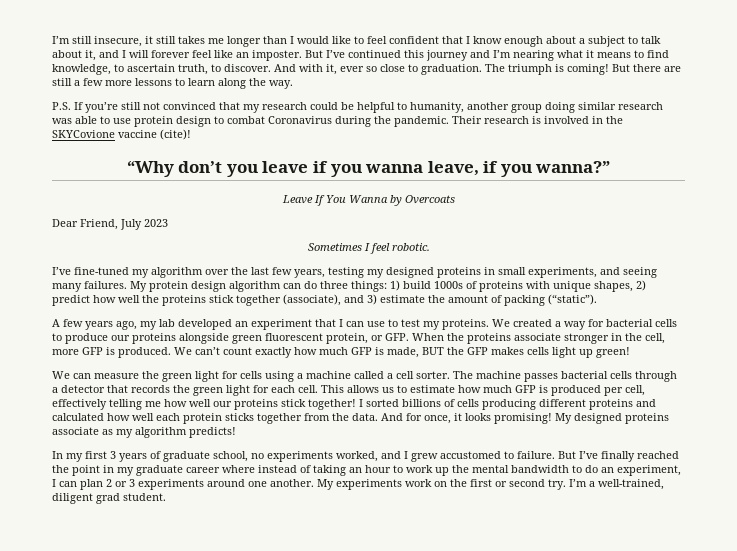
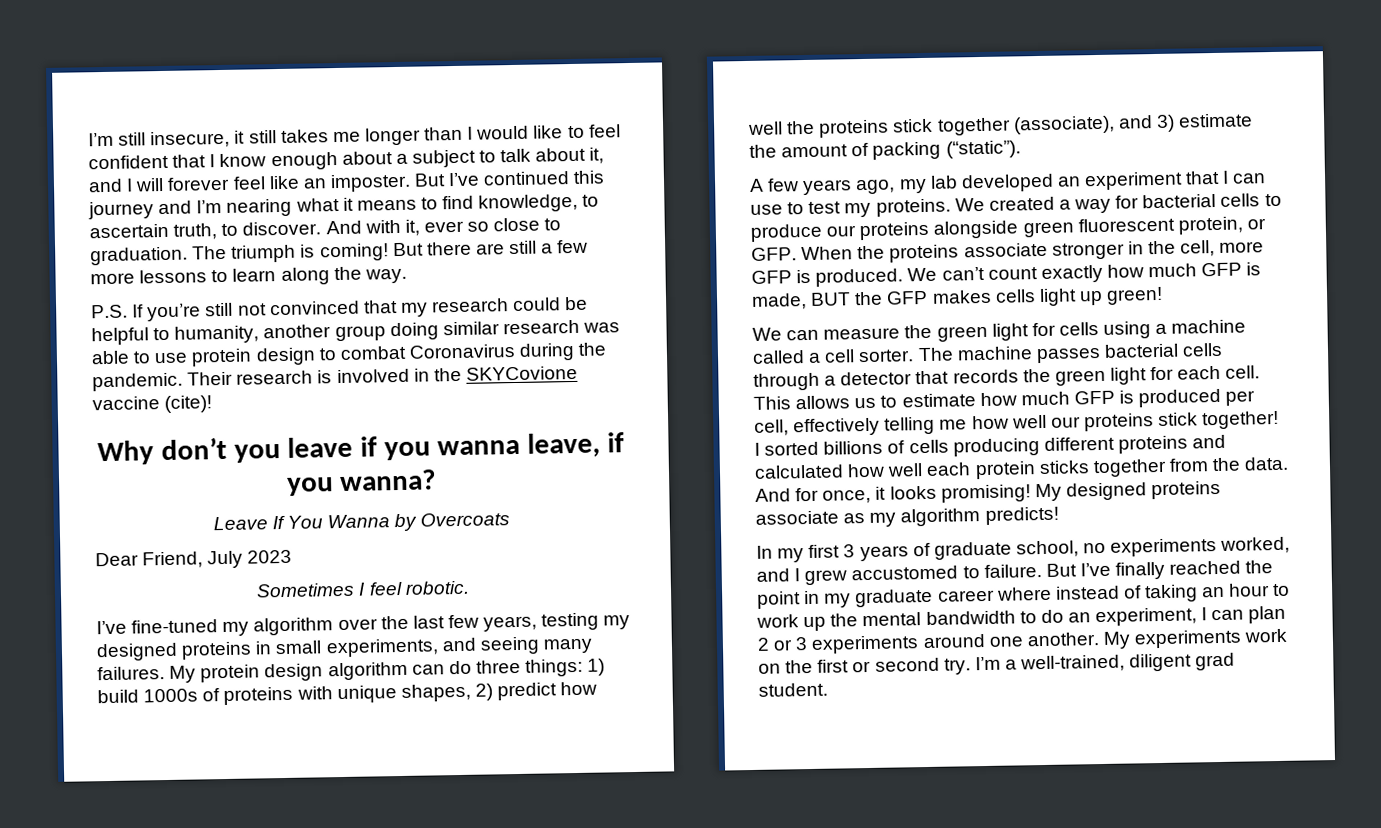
- “Why don’t you leave if you wanna leave, if you wanna?”
+ Why don’t you leave if you wanna leave, if you wanna?

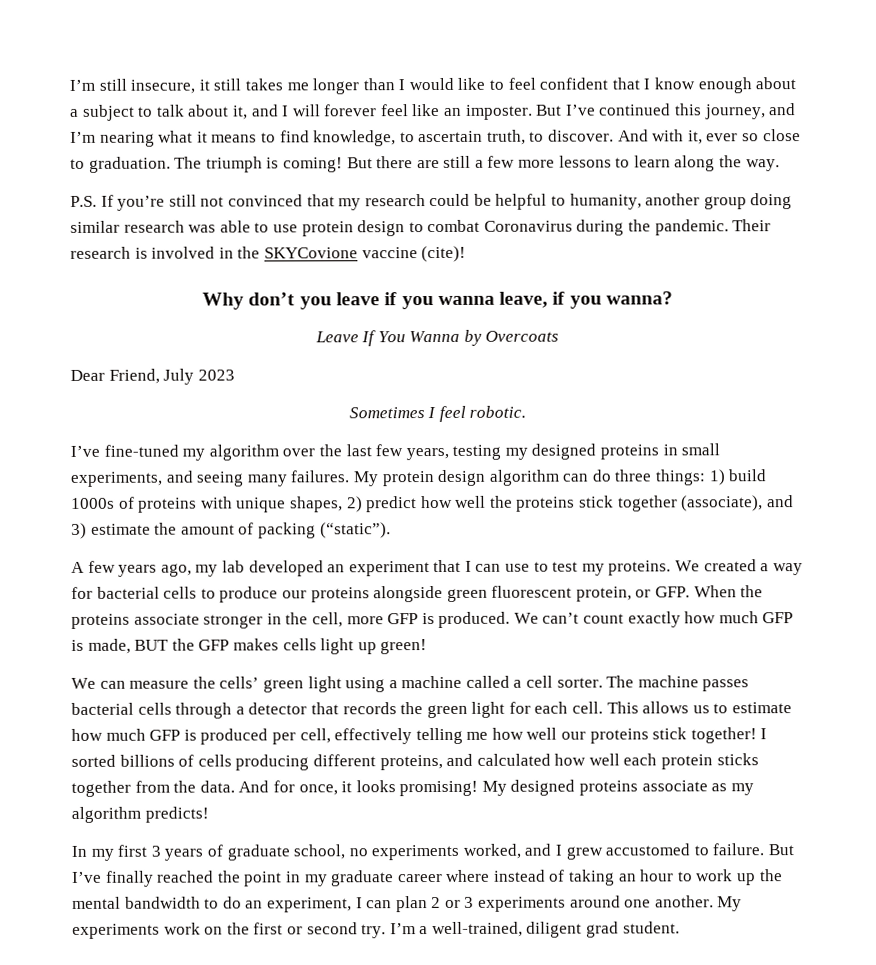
- But I’ve continued this journey and I’m nearing what it means to find knowledge, to ascertain truth, to discover.
+ But I’ve continued this journey, and I’m nearing what it means to find knowledge, to ascertain truth, to discover.
- We can measure the green light for cells using a machine called a cell sorter.
+ We can measure the cells’ green light using a machine called a cell sorter.
- I sorted billions of cells producing different proteins and calculated how well each protein sticks together from the data.
+ I sorted billions of cells producing different proteins, and calculated how well each protein sticks together from the data.

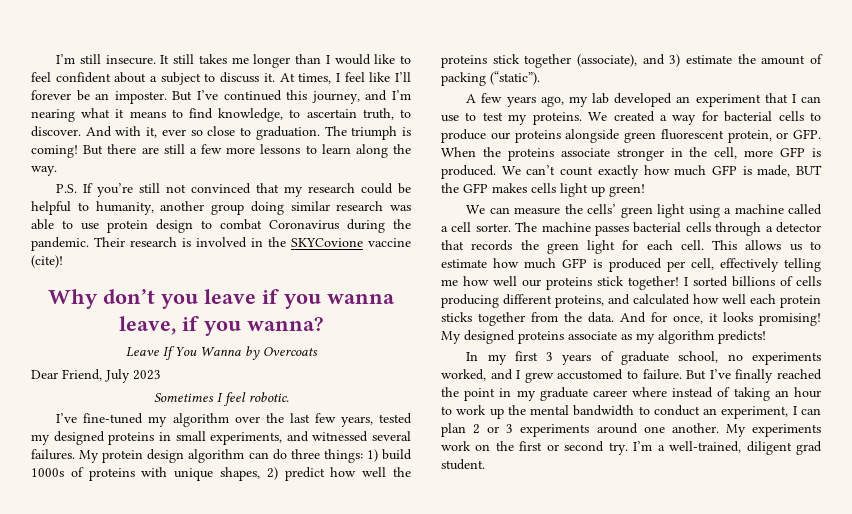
- I’m still insecure, it still takes me longer than I would like to feel confident that I know enough about a subject to talk about it, and I will forever feel like an imposter.
+ I’m still insecure. It still takes me longer than I would like to feel confident about a subject to discuss it. At times, I feel like I’ll forever be an imposter.
- I’ve fine-tuned my algorithm over the last few years, testing my designed proteins in small experiments, and seeing many failures.
+ I’ve fine-tuned my algorithm over the last few years, tested my designed proteins in small experiments, and witnessed several failures.
- But I’ve finally reached the point in my graduate career where instead of taking an hour to work up the mental bandwidth to do an experiment, I can plan 2 or 3 experiments around one another.
+ But I’ve finally reached the point in my graduate career where instead of taking an hour to work up the mental bandwidth to conduct an experiment, I can plan 2 or 3 experiments around one another.

